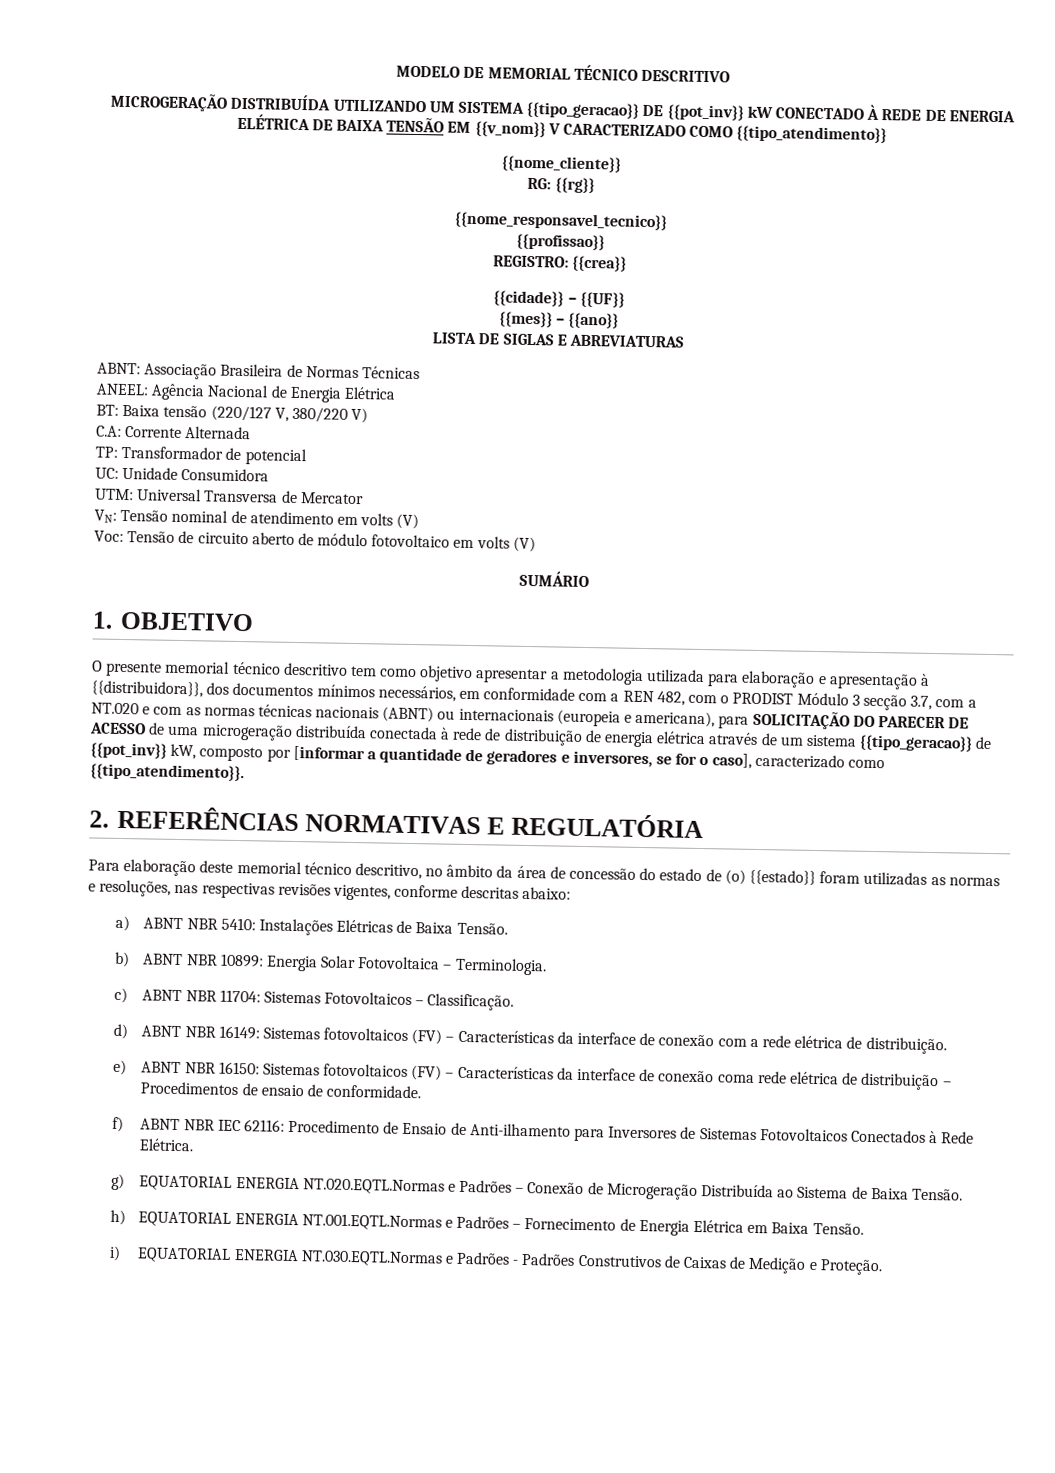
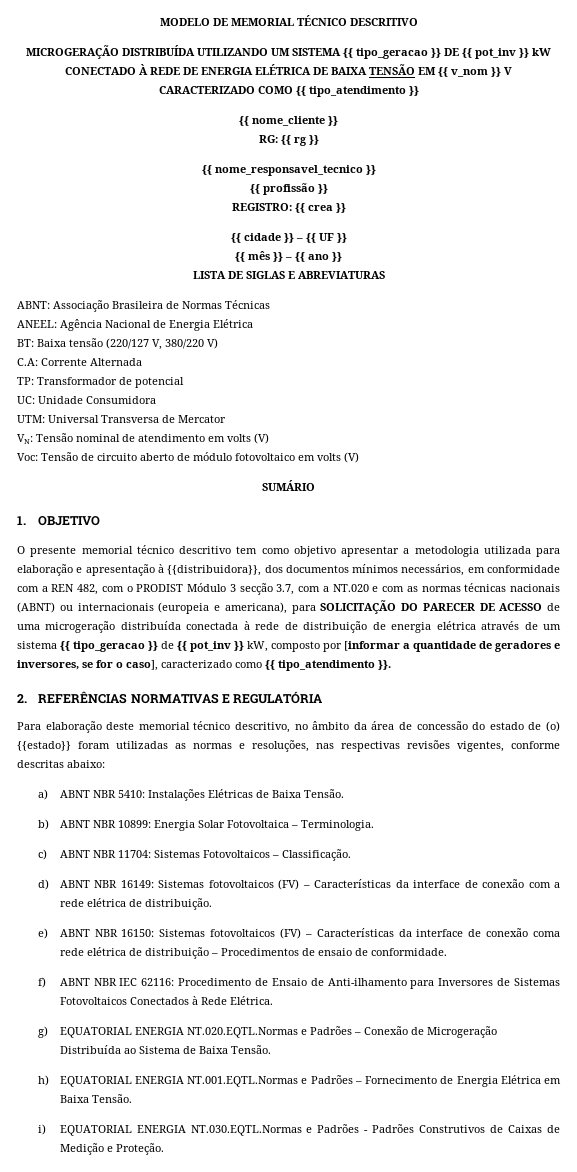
- MICROGERAÇÃO DISTRIBUÍDA UTILIZANDO UM SISTEMA {{tipo_geracao}} DE {{pot_inv}} kW CONECTADO À REDE DE ENERGIA ELÉTRICA DE BAIXA TENSÃO EM {{v_nom}} V CARACTERIZADO COMO {{tipo_atendimento}}
- {{nome_cliente}}
- RG: {{rg}}
- {{nome_responsavel_tecnico}}
- {{profissao}}
- REGISTRO: {{crea}}
- {{cidade}} – {{UF}}
- {{mes}} – {{ano}}
+ MICROGERAÇÃO DISTRIBUÍDA UTILIZANDO UM SISTEMA {{ tipo_geracao }} DE {{ pot_inv }} kW CONECTADO À REDE DE ENERGIA ELÉTRICA DE BAIXA TENSÃO EM {{ v_nom }} V CARACTERIZADO COMO {{ tipo_atendimento }}
+ {{ nome_cliente }}
+ RG: {{ rg }}
+ {{ nome_responsavel_tecnico }}
+ {{ profissão }}
+ REGISTRO: {{ crea }}
+ {{ cidade }} – {{ UF }}
+ {{ mês }} – {{ ano }}
- O presente memorial técnico descritivo tem como objetivo apresentar a metodologia utilizada para elaboração e apresentação à {{distribuidora}}, dos documentos mínimos necessários, em conformidade com a REN 482, com o PRODIST Módulo 3 secção 3.7, com a NT.020 e com as normas técnicas nacionais (ABNT) ou internacionais (europeia e americana), para SOLICITAÇÃO DO PARECER DE ACESSO de uma microgeração distribuída conectada à rede de distribuição de energia elétrica através de um sistema {{tipo_geracao}} de {{pot_inv}} kW, composto por [informar a quantidade de geradores e inversores, se for o caso], caracterizado como {{tipo_atendimento}}.
+ O presente memorial técnico descritivo tem como objetivo apresentar a metodologia utilizada para elaboração e apresentação à {{distribuidora}}, dos documentos mínimos necessários, em conformidade com a REN 482, com o PRODIST Módulo 3 secção 3.7, com a NT.020 e com as normas técnicas nacionais (ABNT) ou internacionais (europeia e americana), para SOLICITAÇÃO DO PARECER DE ACESSO de uma microgeração distribuída conectada à rede de distribuição de energia elétrica através de um sistema {{ tipo_geracao }} de {{ pot_inv }} kW, composto por [informar a quantidade de geradores e inversores, se for o caso], caracterizado como {{ tipo_atendimento }}.

